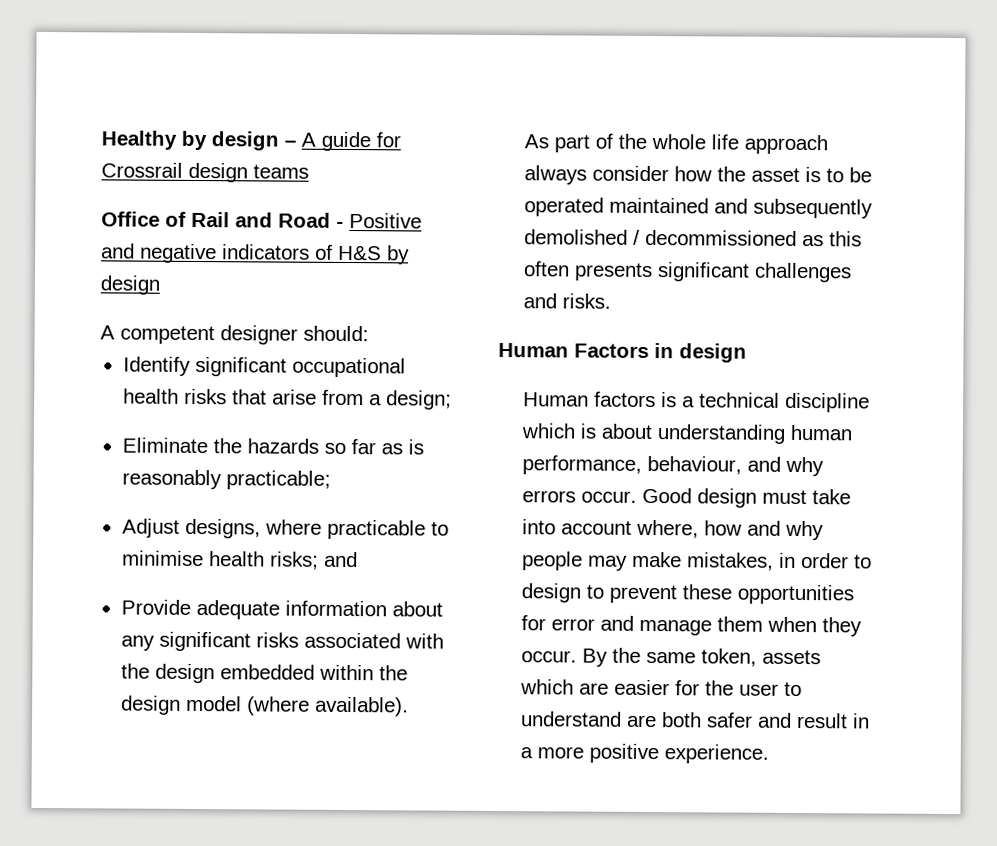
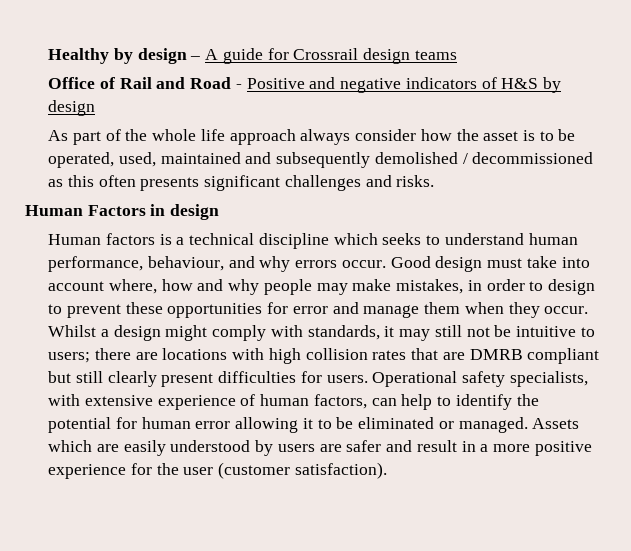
- A competent designer should:
- Identify significant occupational health risks that arise from a design;
- Eliminate the hazards so far as is reasonably practicable;
- Adjust designs, where practicable to minimise health risks; and
- Provide adequate information about any significant risks associated with the design embedded within the design model (where available).
- As part of the whole life approach always consider how the asset is to be operated maintained and subsequently demolished / decommissioned as this often presents significant challenges and risks.
+ As part of the whole life approach always consider how the asset is to be operated, used, maintained and subsequently demolished / decommissioned as this often presents significant challenges and risks.
- Human factors is a technical discipline which is about understanding human performance, behaviour, and why errors occur.
+ Human factors is a technical discipline which seeks to understand human performance, behaviour, and why errors occur.
- By the same token, assets which are easier for the user to understand are both safer and result in a more positive experience.
+ Whilst a design might comply with standards, it may still not be intuitive to users; there are locations with high collision rates that are DMRB compliant but still clearly present difficulties for users. Operational safety specialists, with extensive experience of human factors, can help to identify the potential for human error allowing it to be eliminated or managed. Assets which are easily understood by users are safer and result in a more positive experience for the user (customer satisfaction).

